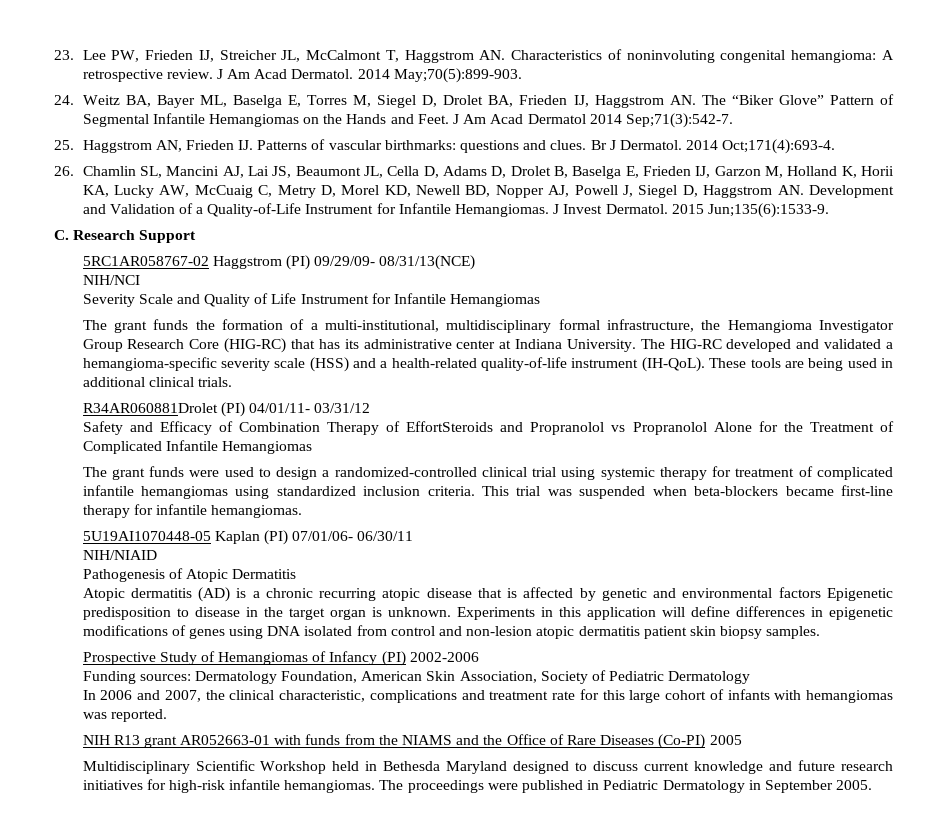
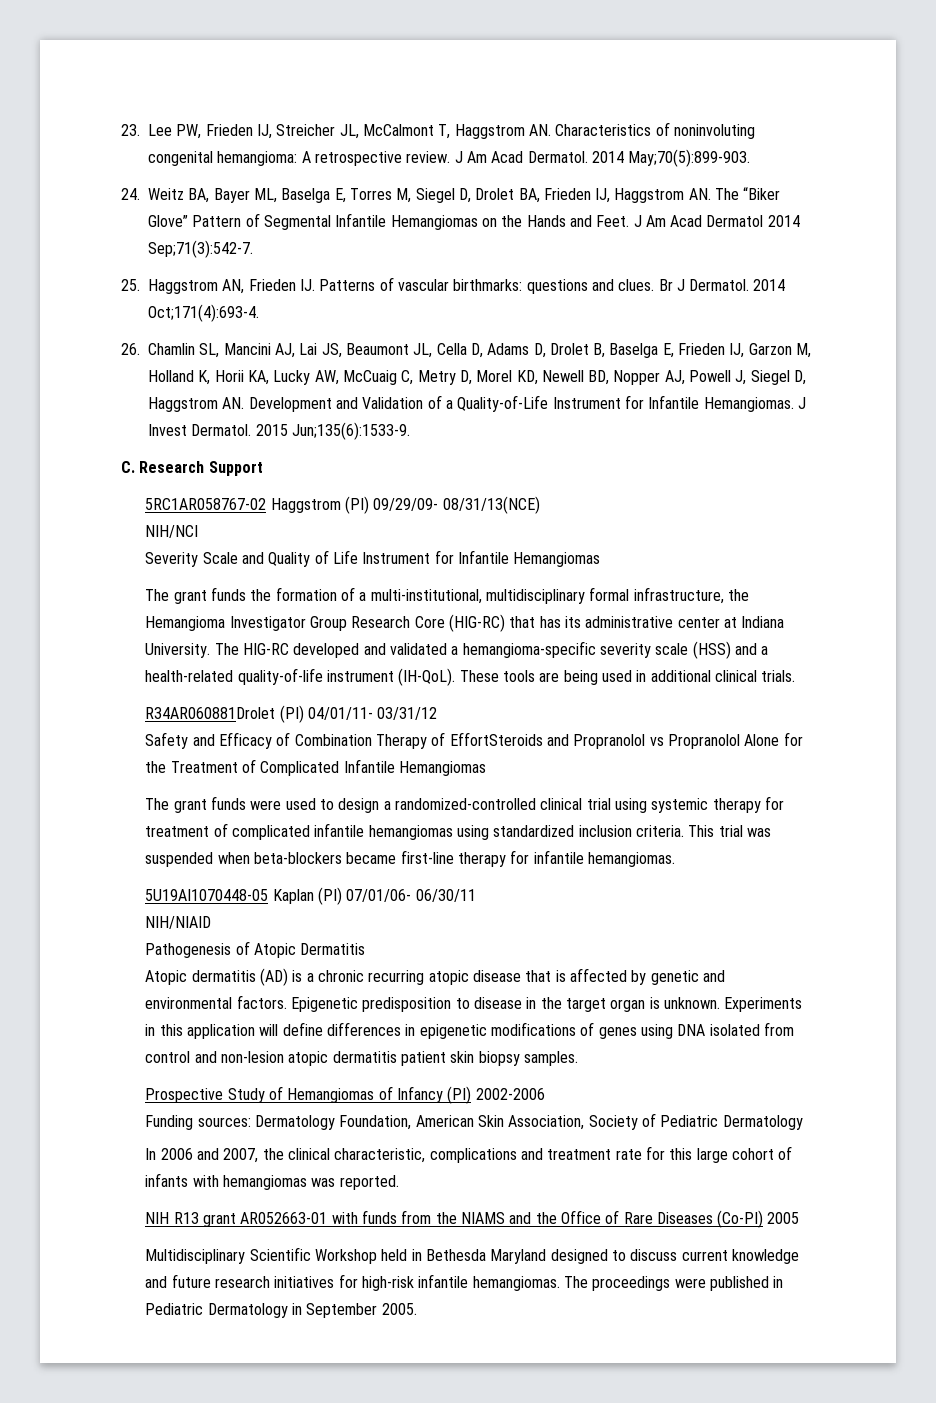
- Atopic dermatitis (AD) is a chronic recurring atopic disease that is affected by genetic and environmental factors Epigenetic predisposition to disease in the target organ is unknown.
+ Atopic dermatitis (AD) is a chronic recurring atopic disease that is affected by genetic and environmental factors. Epigenetic predisposition to disease in the target organ is unknown.

